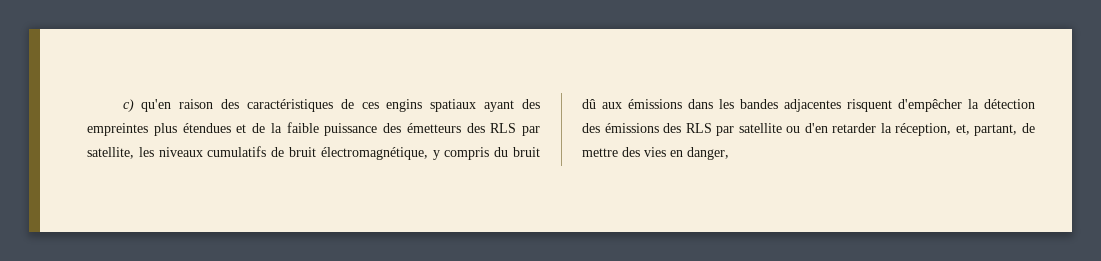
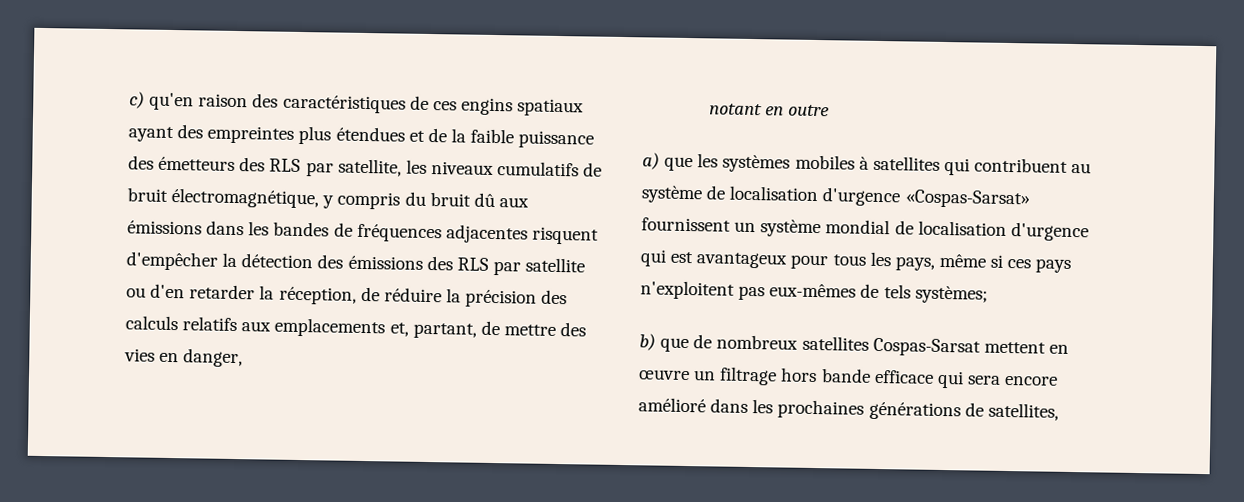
- c) qu'en raison des caractéristiques de ces engins spatiaux ayant des empreintes plus étendues et de la faible puissance des émetteurs des RLS par satellite, les niveaux cumulatifs de bruit électromagnétique, y compris du bruit dû aux émissions dans les bandes adjacentes risquent d'empêcher la détection des émissions des RLS par satellite ou d'en retarder la réception, et, partant, de mettre des vies en danger,
+ c) qu'en raison des caractéristiques de ces engins spatiaux ayant des empreintes plus étendues et de la faible puissance des émetteurs des RLS par satellite, les niveaux cumulatifs de bruit électromagnétique, y compris du bruit dû aux émissions dans les bandes de fréquences adjacentes risquent d'empêcher la détection des émissions des RLS par satellite ou d'en retarder la réception, de réduire la précision des calculs relatifs aux emplacements et, partant, de mettre des vies en danger,
+ notant en outre
+ a) que les systèmes mobiles à satellites qui contribuent au système de localisation d'urgence «Cospas-Sarsat» fournissent un système mondial de localisation d'urgence qui est avantageux pour tous les pays, même si ces pays n'exploitent pas eux-mêmes de tels systèmes;
+ b) que de nombreux satellites Cospas-Sarsat mettent en œuvre un filtrage hors bande efficace qui sera encore amélioré dans les prochaines générations de satellites,

